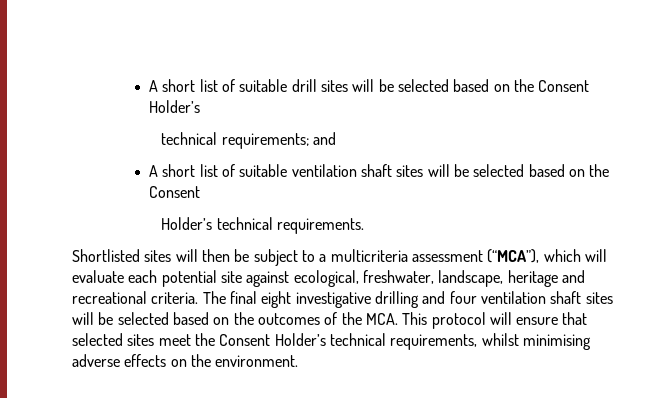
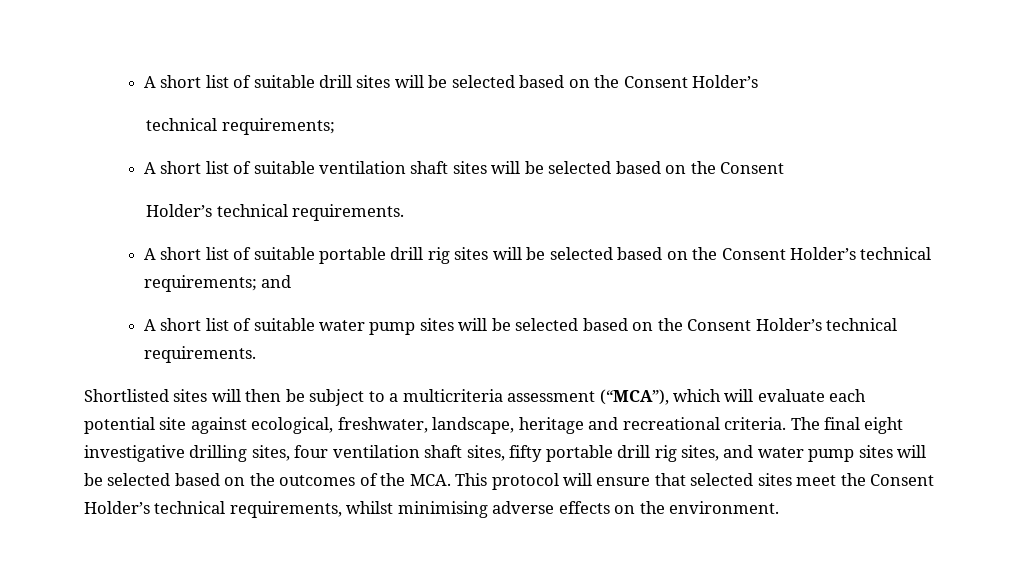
  A short list of suitable drill sites will be selected based on the Consent Holder’s
- technical requirements; and
+ technical requirements;
+ A short list of suitable portable drill rig sites will be selected based on the Consent Holder’s technical requirements; and
+ A short list of suitable water pump sites will be selected based on the Consent Holder’s technical requirements.
- The final eight investigative drilling and four ventilation shaft sites will be selected based on the outcomes of the MCA. This protocol will ensure that selected sites meet the Consent Holder’s technical requirements, whilst minimising adverse effects on the environment.
+ The final eight investigative drilling sites, four ventilation shaft sites, fifty portable drill rig sites, and water pump sites will be selected based on the outcomes of the MCA. This protocol will ensure that selected sites meet the Consent Holder’s technical requirements, whilst minimising adverse effects on the environment.

